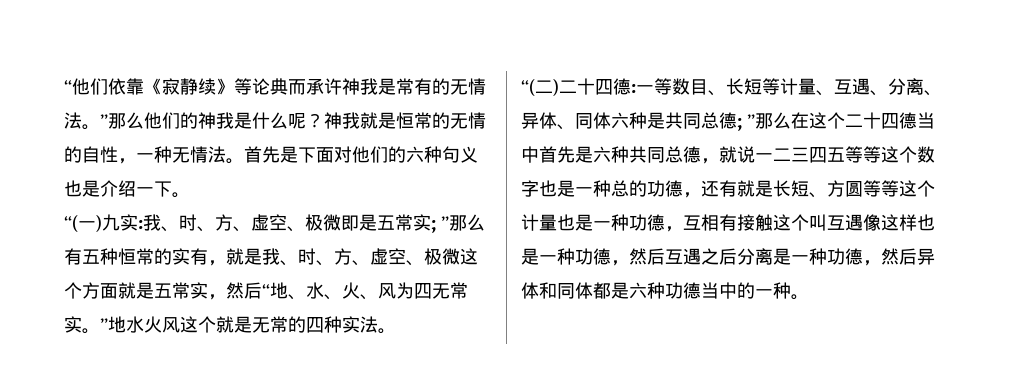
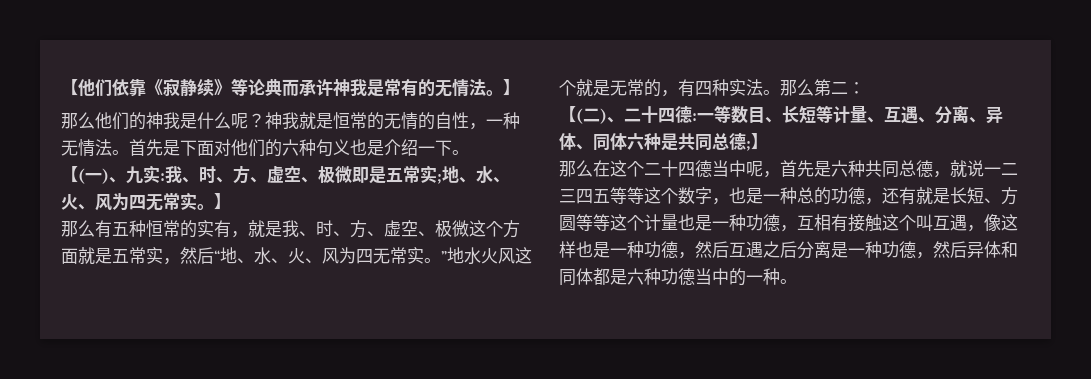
- “他们依靠《寂静续》等论典而承许神我是常有的无情法。”那么他们的神我是什么呢？
+ 【他们依靠《寂静续》等论典而承许神我是常有的无情法。】
+ 那么他们的神我是什么呢？
- “(一)九实:
+ 【(一)、九实:
- ”那么有五种恒常的实有，就是我、时、方、虚空、极微这个方面就是五常实，然后“地、水、火、风为四无常实。”地水火风这个就是无常的四种实法。
- “(二)二十四德:
+ 地、水、火、风为四无常实。】
+ 那么有五种恒常的实有，就是我、时、方、虚空、极微这个方面就是五常实，然后“地、水、火、风为四无常实。”地水火风这个就是无常的，有四种实法。那么第二：
+ 【(二)、二十四德:
- 一等数目、长短等计量、互遇、分离、异体、同体六种是共同总德; ”那么在这个二十四德当中首先是六种共同总德，就说一二三四五等等这个数字也是一种总的功德，还有就是长短、方圆等等这个计量也是一种功德，互相有接触这个叫互遇像这样也是一种功德，然后互遇之后分离是一种功德，然后异体和同体都是六种功德当中的一种。
+ 一等数目、长短等计量、互遇、分离、异体、同体六种是共同总德;】
+ 那么在这个二十四德当中呢，首先是六种共同总德，就说一二三四五等等这个数字，也是一种总的功德，还有就是长短、方圆等等这个计量也是一种功德，互相有接触这个叫互遇，像这样也是一种功德，然后互遇之后分离是一种功德，然后异体和同体都是六种功德当中的一种。

